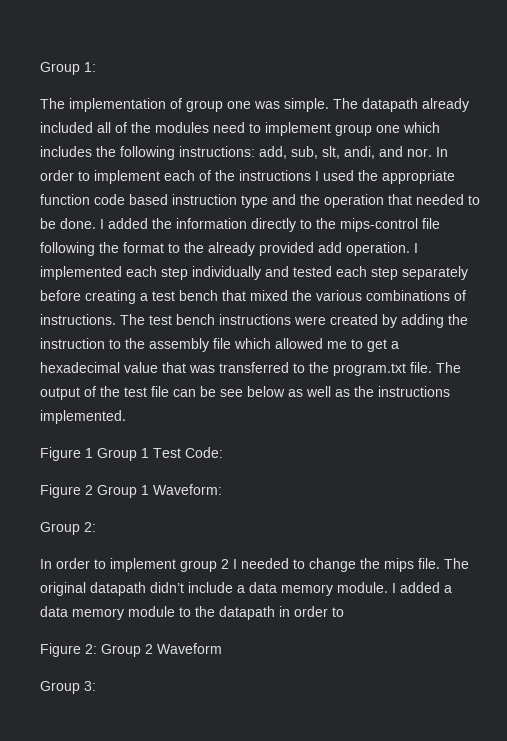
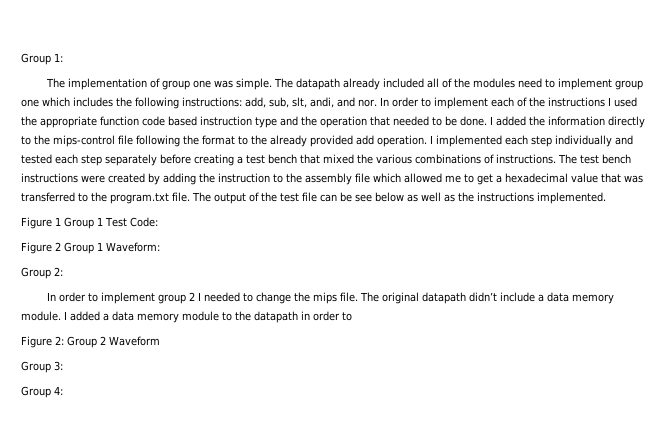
+ Group 4:

